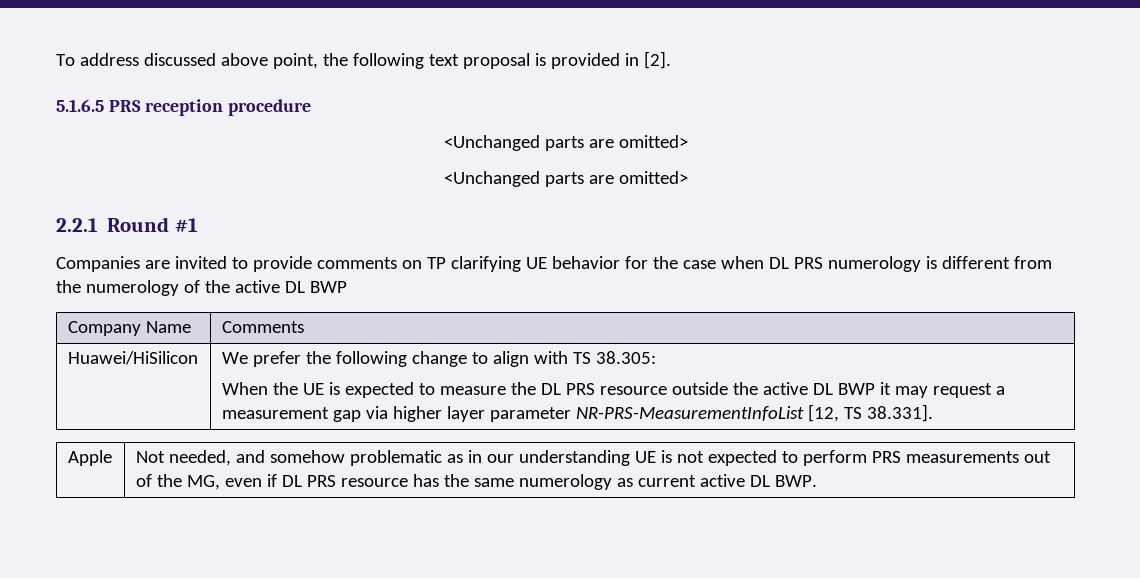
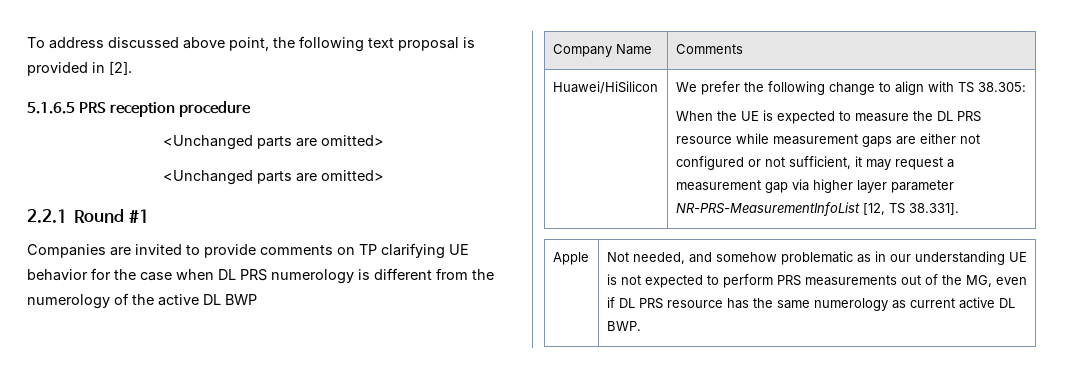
- When the UE is expected to measure the DL PRS resource outside the active DL BWP it may request a measurement gap via higher layer parameter NR-PRS-MeasurementInfoList [12, TS 38.331].
+ When the UE is expected to measure the DL PRS resource while measurement gaps are either not configured or not sufficient, it may request a measurement gap via higher layer parameter NR-PRS-MeasurementInfoList [12, TS 38.331].

